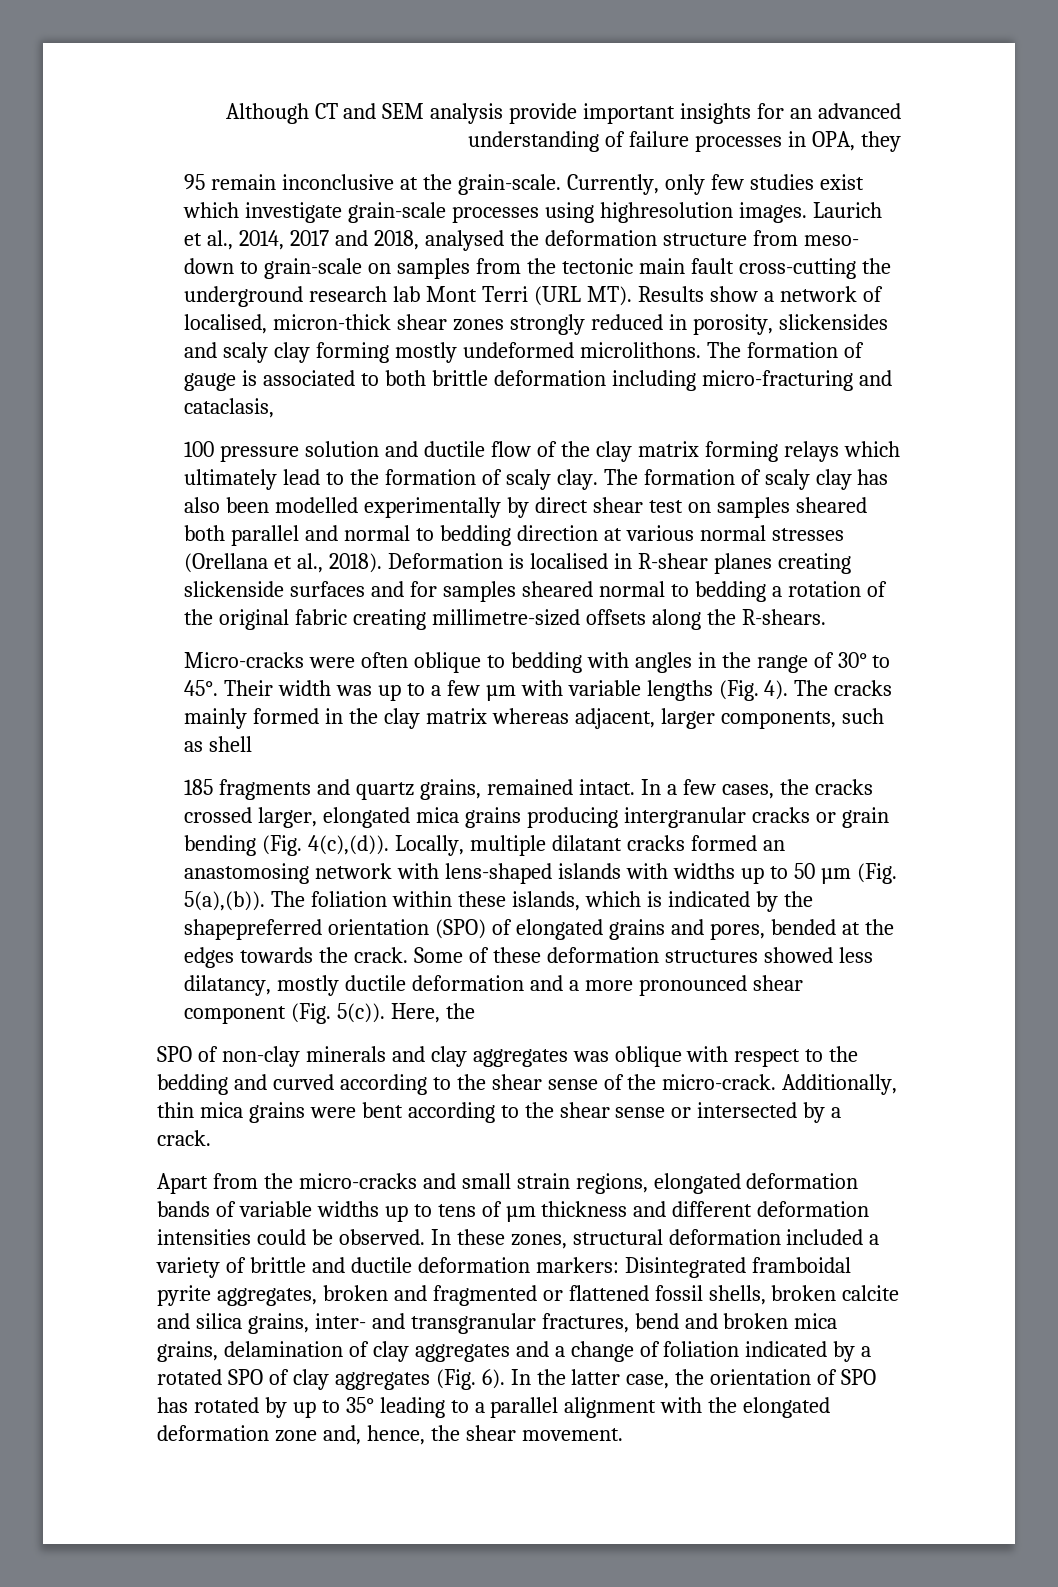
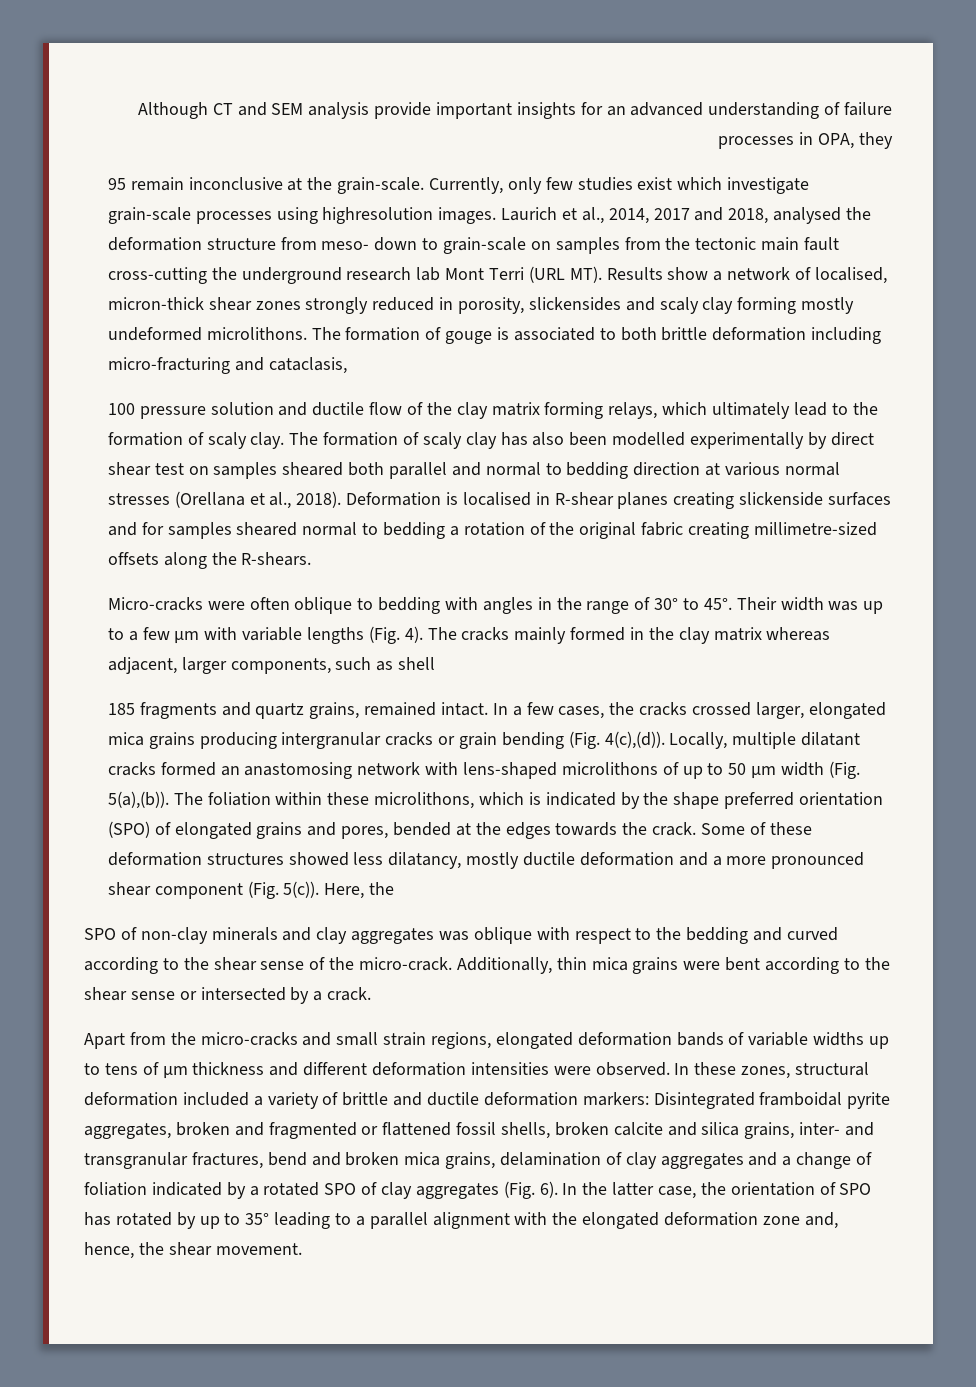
- The formation of gauge is associated to both brittle deformation including micro-fracturing and cataclasis,
+ The formation of gouge is associated to both brittle deformation including micro-fracturing and cataclasis,
- 100 pressure solution and ductile flow of the clay matrix forming relays which ultimately lead to the formation of scaly clay.
+ 100 pressure solution and ductile flow of the clay matrix forming relays, which ultimately lead to the formation of scaly clay.
- Locally, multiple dilatant cracks formed an anastomosing network with lens-shaped islands with widths up to 50 µm (Fig. 5(a),(b)).
+ Locally, multiple dilatant cracks formed an anastomosing network with lens-shaped microlithons of up to 50 µm width (Fig. 5(a),(b)).
- The foliation within these islands, which is indicated by the shapepreferred orientation (SPO) of elongated grains and pores, bended at the edges towards the crack.
+ The foliation within these microlithons, which is indicated by the shape preferred orientation (SPO) of elongated grains and pores, bended at the edges towards the crack.
- Apart from the micro-cracks and small strain regions, elongated deformation bands of variable widths up to tens of µm thickness and different deformation intensities could be observed.
+ Apart from the micro-cracks and small strain regions, elongated deformation bands of variable widths up to tens of µm thickness and different deformation intensities were observed.

